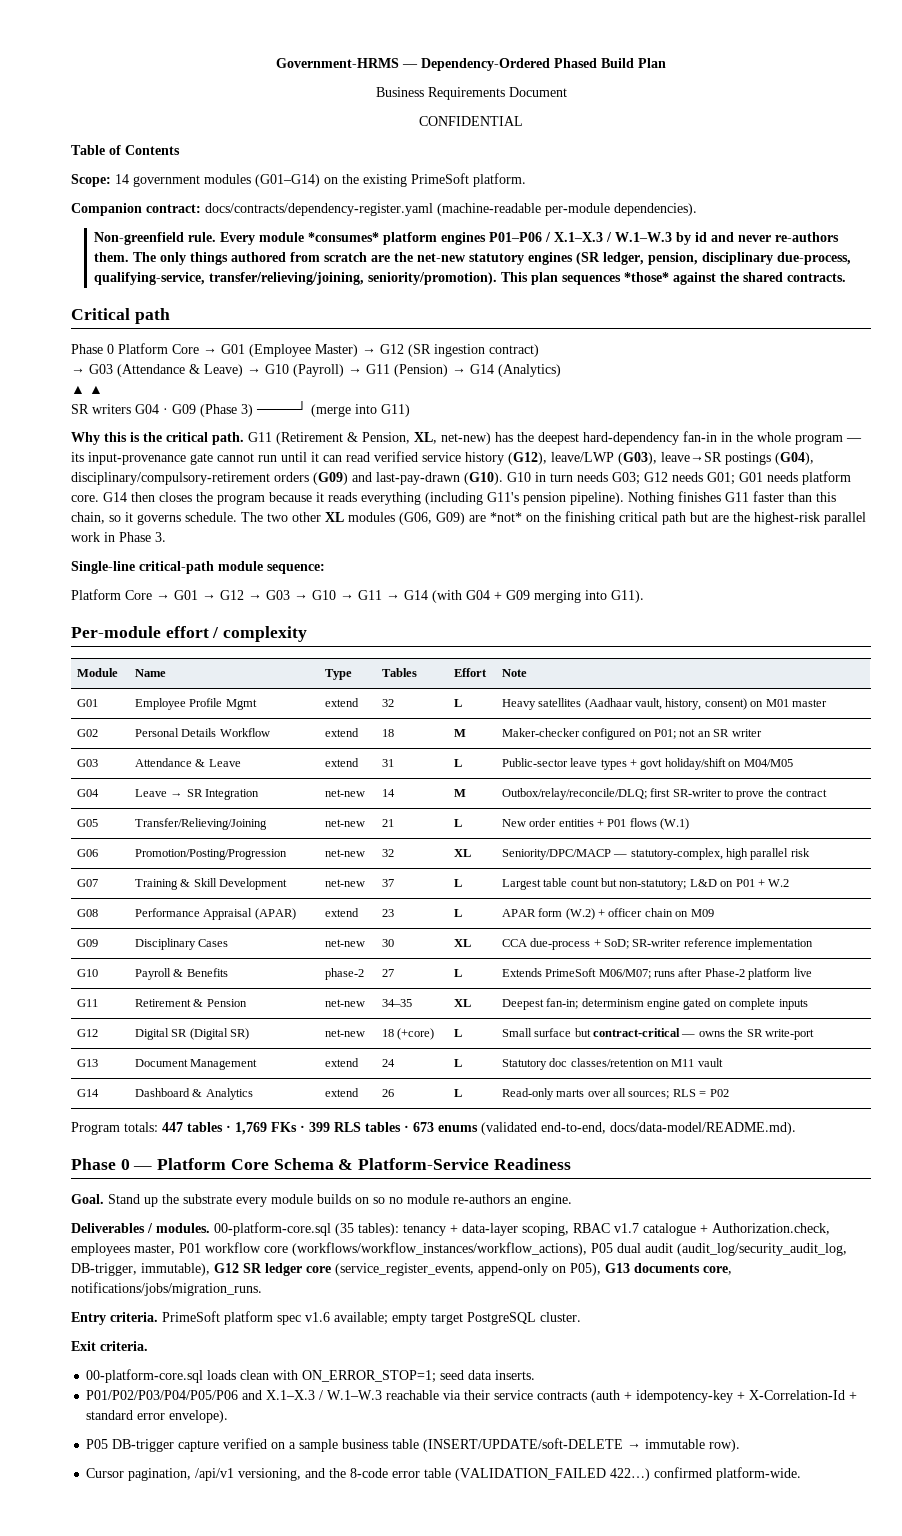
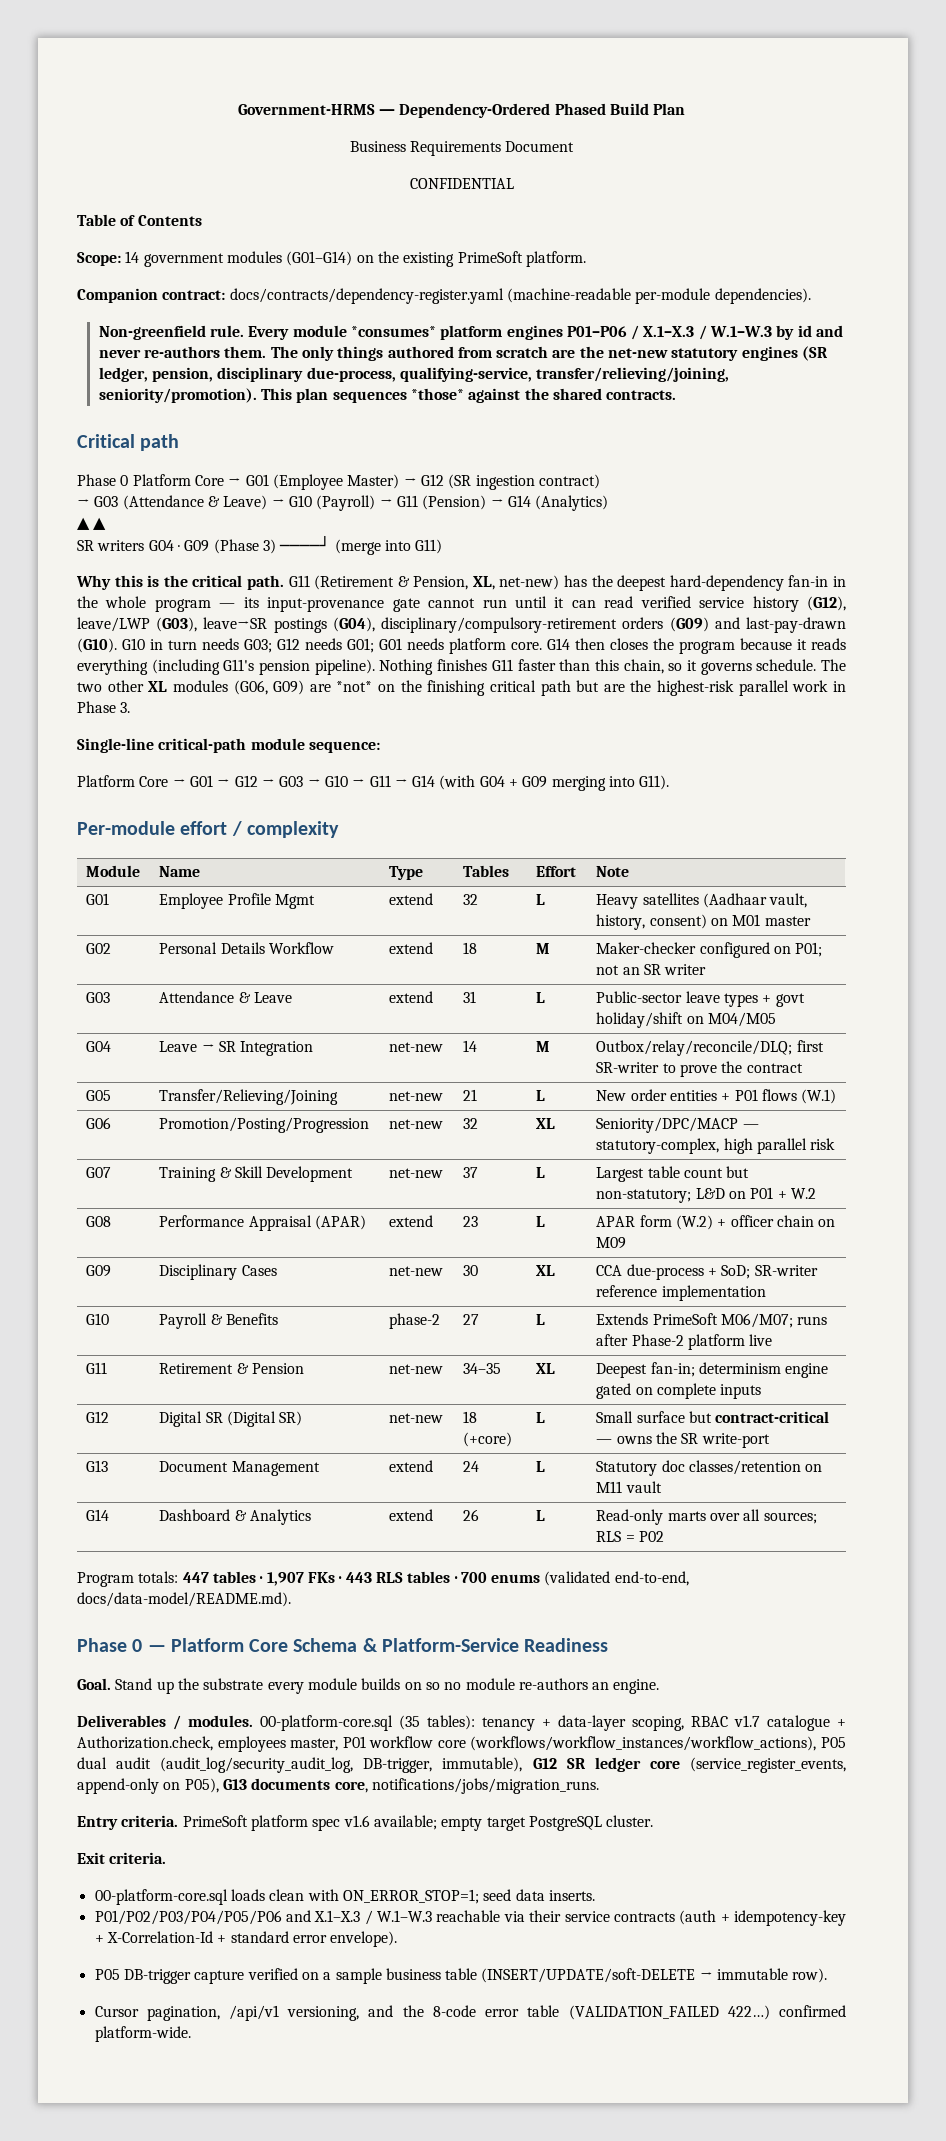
- Program totals: 447 tables · 1,769 FKs · 399 RLS tables · 673 enums (validated end-to-end, docs/data-model/README.md).
+ Program totals: 447 tables · 1,907 FKs · 443 RLS tables · 700 enums (validated end-to-end, docs/data-model/README.md).

